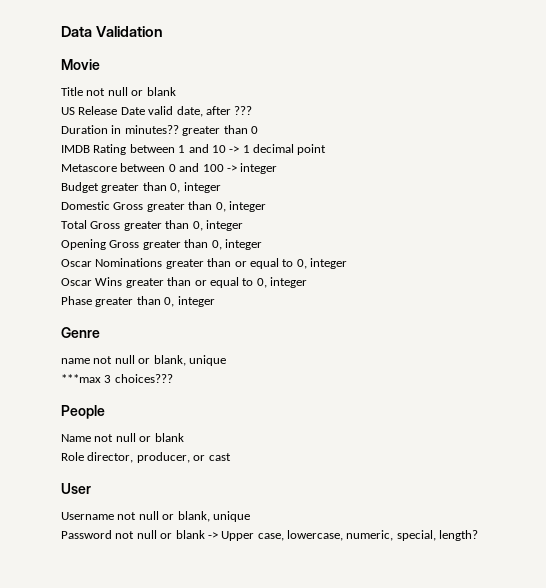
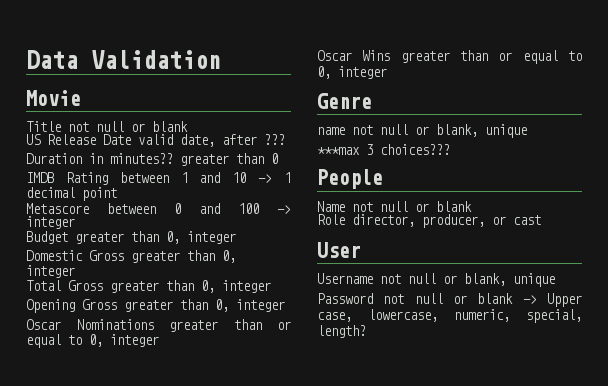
- Phase greater than 0, integer

